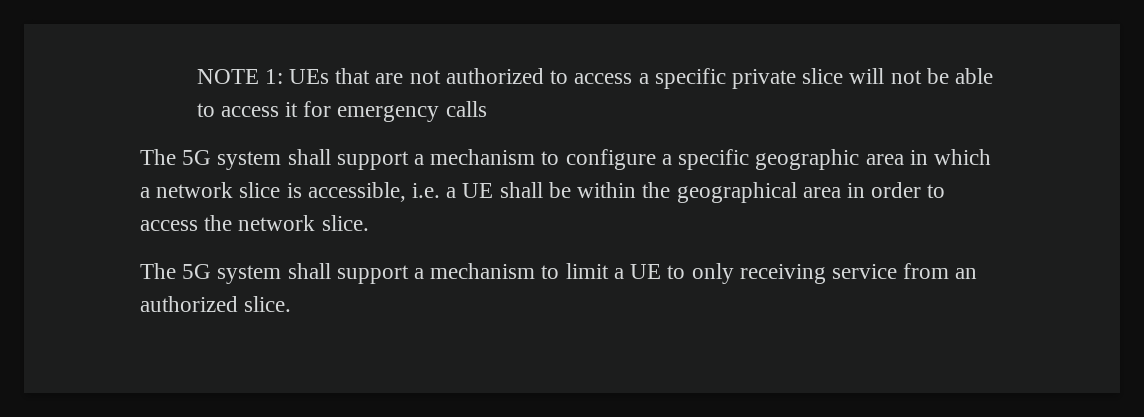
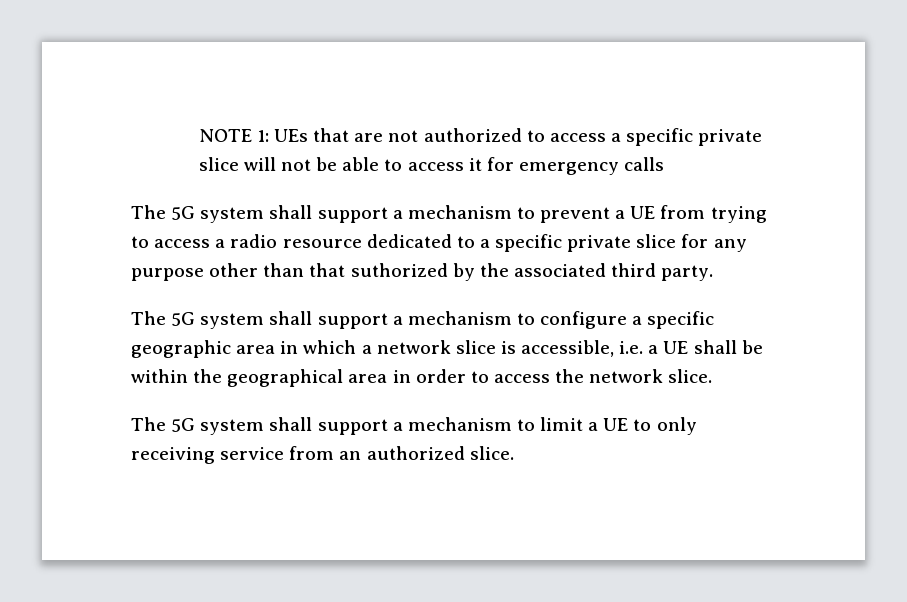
+ The 5G system shall support a mechanism to prevent a UE from trying to access a radio resource dedicated to a specific private slice for any purpose other than that suthorized by the associated third party.

